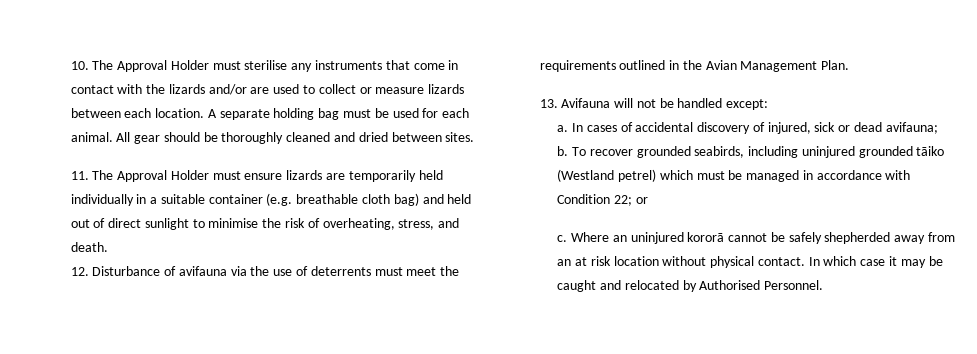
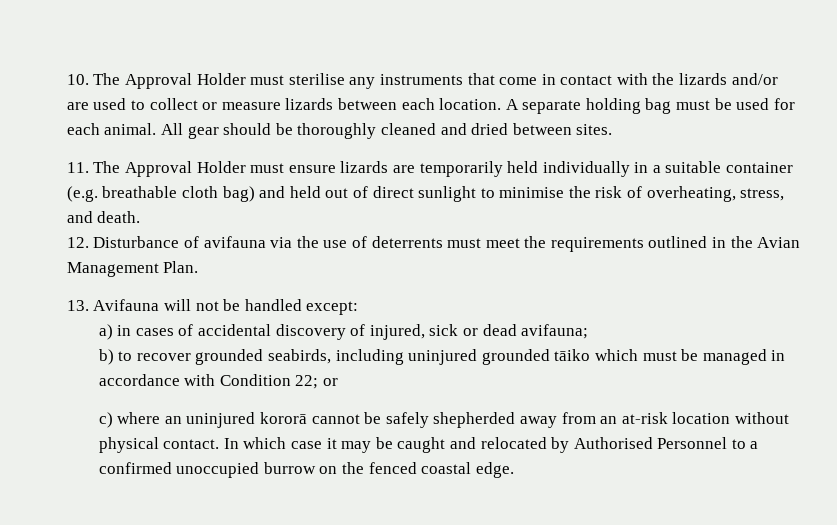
- a. In cases of accidental discovery of injured, sick or dead avifauna;
+ a) in cases of accidental discovery of injured, sick or dead avifauna;
- b. To recover grounded seabirds, including uninjured grounded tāiko (Westland petrel) which must be managed in accordance with Condition 22; or
+ b) to recover grounded seabirds, including uninjured grounded tāiko which must be managed in accordance with Condition 22; or
- c. Where an uninjured kororā cannot be safely shepherded away from an at risk location without physical contact.
+ c) where an uninjured kororā cannot be safely shepherded away from an at-risk location without physical contact.
- In which case it may be caught and relocated by Authorised Personnel.
+ In which case it may be caught and relocated by Authorised Personnel to a confirmed unoccupied burrow on the fenced coastal edge.

